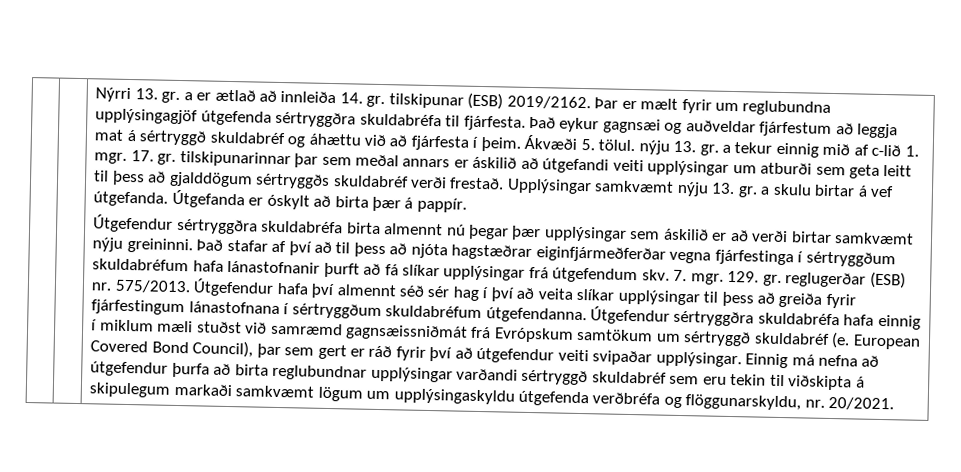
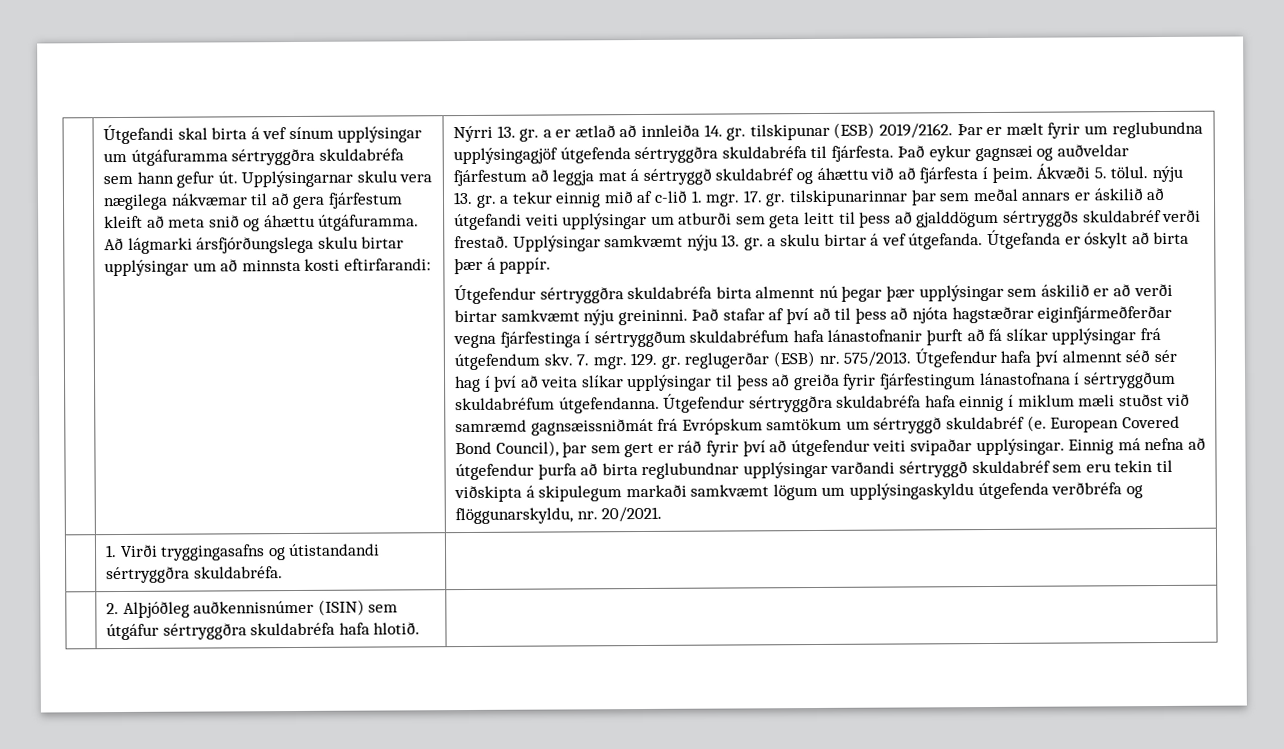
+ Útgefandi skal birta á vef sínum upplýsingar um útgáfuramma sértryggðra skuldabréfa sem hann gefur út. Upplýsingarnar skulu vera nægilega nákvæmar til að gera fjárfestum kleift að meta snið og áhættu útgáfuramma. Að lágmarki ársfjórðungslega skulu birtar upplýsingar um að minnsta kosti eftirfarandi:
+ | 1. Virði tryggingasafns og útistandandi sértryggðra skuldabréfa. |
+ | 2. Alþjóðleg auðkennisnúmer (ISIN) sem útgáfur sértryggðra skuldabréfa hafa hlotið. |

